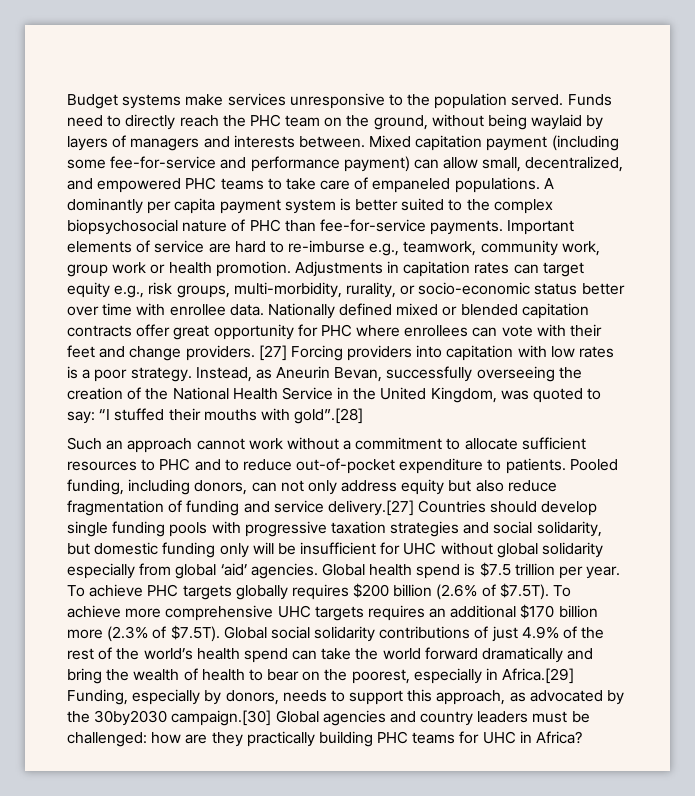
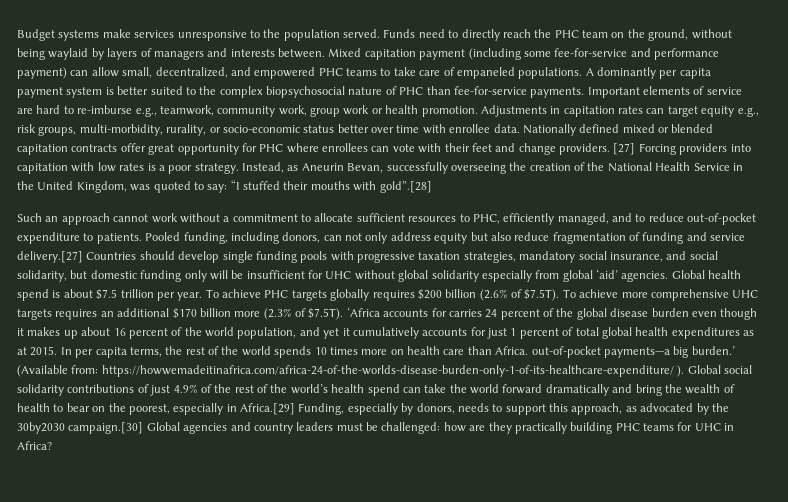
- Such an approach cannot work without a commitment to allocate sufficient resources to PHC and to reduce out-of-pocket expenditure to patients.
+ Such an approach cannot work without a commitment to allocate sufficient resources to PHC, efficiently managed, and to reduce out-of-pocket expenditure to patients.
- Pooled funding, including donors, can not only address equity but also reduce fragmentation of funding and service delivery.[27] Countries should develop single funding pools with progressive taxation strategies and social solidarity, but domestic funding only will be insufficient for UHC without global solidarity especially from global ‘aid’ agencies.
+ Pooled funding, including donors, can not only address equity but also reduce fragmentation of funding and service delivery.[27] Countries should develop single funding pools with progressive taxation strategies, mandatory social insurance, and social solidarity, but domestic funding only will be insufficient for UHC without global solidarity especially from global ‘aid’ agencies.
- Global health spend is $7.5 trillion per year.
+ Global health spend is about $7.5 trillion per year.
- To achieve PHC targets globally requires $200 billion (2.6% of $7.5T). To achieve more comprehensive UHC targets requires an additional $170 billion more (2.3% of $7.5T). Global social solidarity contributions of just 4.9% of the rest of the world’s health spend can take the world forward dramatically and bring the wealth of health to bear on the poorest, especially in Africa.[29] Funding, especially by donors, needs to support this approach, as advocated by the 30by2030 campaign.[30] Global agencies and country leaders must be challenged:
+ To achieve PHC targets globally requires $200 billion (2.6% of $7.5T). To achieve more comprehensive UHC targets requires an additional $170 billion more (2.3% of $7.5T). ‘Africa accounts for carries 24 percent of the global disease burden even though it makes up about 16 percent of the world population, and yet it cumulatively accounts for just 1 percent of total global health expenditures as at 2015. In per capita terms, the rest of the world spends 10 times more on health care than Africa. out-of-pocket payments—a big burden.’ (Available from: https://howwemadeitinafrica.com/africa-24-of-the-worlds-disease-burden-only-1-of-its-healthcare-expenditure/ ). Global social solidarity contributions of just 4.9% of the rest of the world’s health spend can take the world forward dramatically and bring the wealth of health to bear on the poorest, especially in Africa.[29] Funding, especially by donors, needs to support this approach, as advocated by the 30by2030 campaign.[30] Global agencies and country leaders must be challenged:

